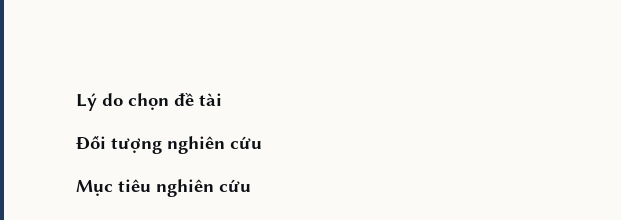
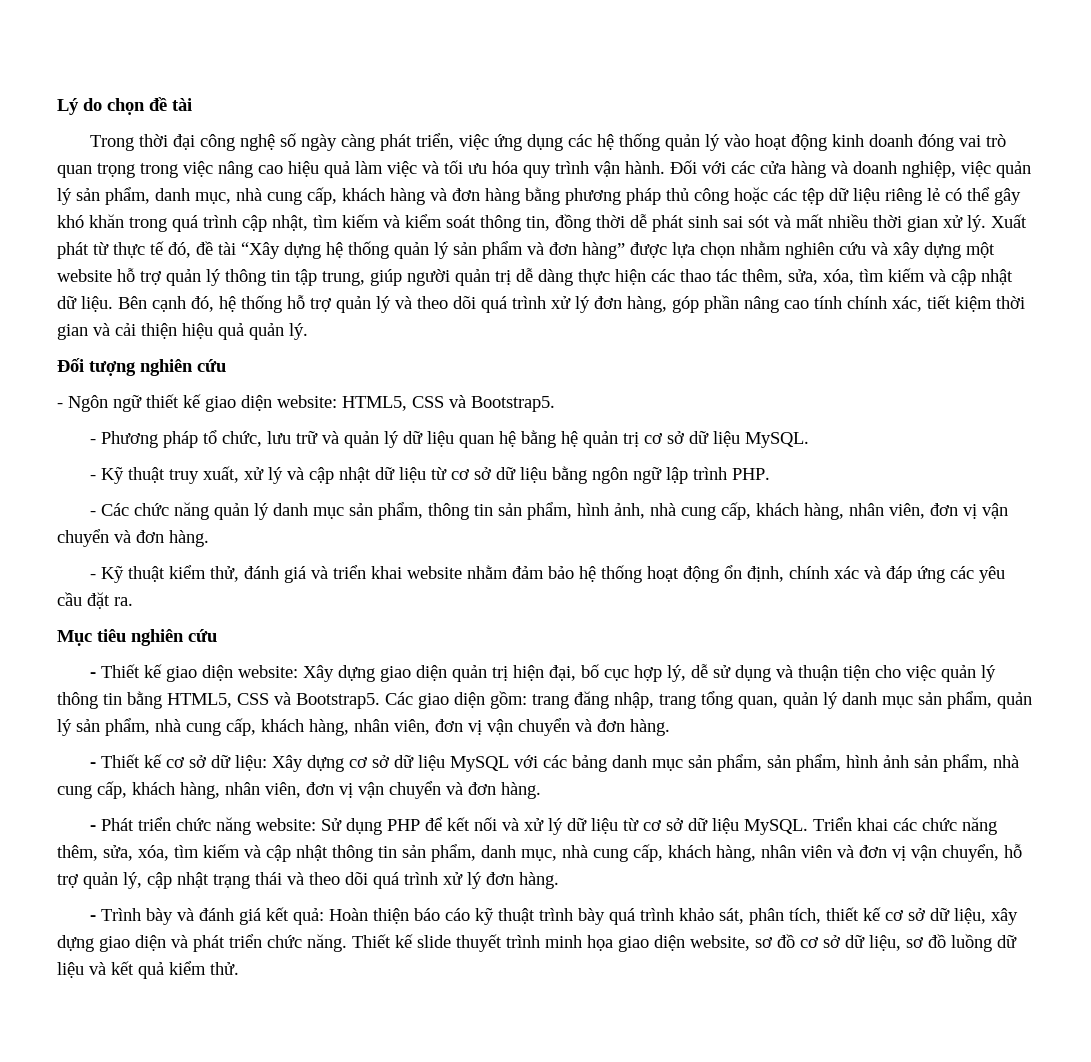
+ Trong thời đại công nghệ số ngày càng phát triển, việc ứng dụng các hệ thống quản lý vào hoạt động kinh doanh đóng vai trò quan trọng trong việc nâng cao hiệu quả làm việc và tối ưu hóa quy trình vận hành. Đối với các cửa hàng và doanh nghiệp, việc quản lý sản phẩm, danh mục, nhà cung cấp, khách hàng và đơn hàng bằng phương pháp thủ công hoặc các tệp dữ liệu riêng lẻ có thể gây khó khăn trong quá trình cập nhật, tìm kiếm và kiểm soát thông tin, đồng thời dễ phát sinh sai sót và mất nhiều thời gian xử lý. Xuất phát từ thực tế đó, đề tài “Xây dựng hệ thống quản lý sản phẩm và đơn hàng” được lựa chọn nhằm nghiên cứu và xây dựng một website hỗ trợ quản lý thông tin tập trung, giúp người quản trị dễ dàng thực hiện các thao tác thêm, sửa, xóa, tìm kiếm và cập nhật dữ liệu. Bên cạnh đó, hệ thống hỗ trợ quản lý và theo dõi quá trình xử lý đơn hàng, góp phần nâng cao tính chính xác, tiết kiệm thời gian và cải thiện hiệu quả quản lý.
  Đối tượng nghiên cứu
+ - Ngôn ngữ thiết kế giao diện website: HTML5, CSS và Bootstrap5.
+ - Phương pháp tổ chức, lưu trữ và quản lý dữ liệu quan hệ bằng hệ quản trị cơ sở dữ liệu MySQL.
+ - Kỹ thuật truy xuất, xử lý và cập nhật dữ liệu từ cơ sở dữ liệu bằng ngôn ngữ lập trình PHP.
+ - Các chức năng quản lý danh mục sản phẩm, thông tin sản phẩm, hình ảnh, nhà cung cấp, khách hàng, nhân viên, đơn vị vận chuyển và đơn hàng.
+ - Kỹ thuật kiểm thử, đánh giá và triển khai website nhằm đảm bảo hệ thống hoạt động ổn định, chính xác và đáp ứng các yêu cầu đặt ra.
  Mục tiêu nghiên cứu
+ - Thiết kế giao diện website: Xây dựng giao diện quản trị hiện đại, bố cục hợp lý, dễ sử dụng và thuận tiện cho việc quản lý thông tin bằng HTML5, CSS và Bootstrap5. Các giao diện gồm: trang đăng nhập, trang tổng quan, quản lý danh mục sản phẩm, quản lý sản phẩm, nhà cung cấp, khách hàng, nhân viên, đơn vị vận chuyển và đơn hàng.
+ - Thiết kế cơ sở dữ liệu: Xây dựng cơ sở dữ liệu MySQL với các bảng danh mục sản phẩm, sản phẩm, hình ảnh sản phẩm, nhà cung cấp, khách hàng, nhân viên, đơn vị vận chuyển và đơn hàng.
+ - Phát triển chức năng website: Sử dụng PHP để kết nối và xử lý dữ liệu từ cơ sở dữ liệu MySQL. Triển khai các chức năng thêm, sửa, xóa, tìm kiếm và cập nhật thông tin sản phẩm, danh mục, nhà cung cấp, khách hàng, nhân viên và đơn vị vận chuyển, hỗ trợ quản lý, cập nhật trạng thái và theo dõi quá trình xử lý đơn hàng.
+ - Trình bày và đánh giá kết quả: Hoàn thiện báo cáo kỹ thuật trình bày quá trình khảo sát, phân tích, thiết kế cơ sở dữ liệu, xây dựng giao diện và phát triển chức năng. Thiết kế slide thuyết trình minh họa giao diện website, sơ đồ cơ sở dữ liệu, sơ đồ luồng dữ liệu và kết quả kiểm thử.

